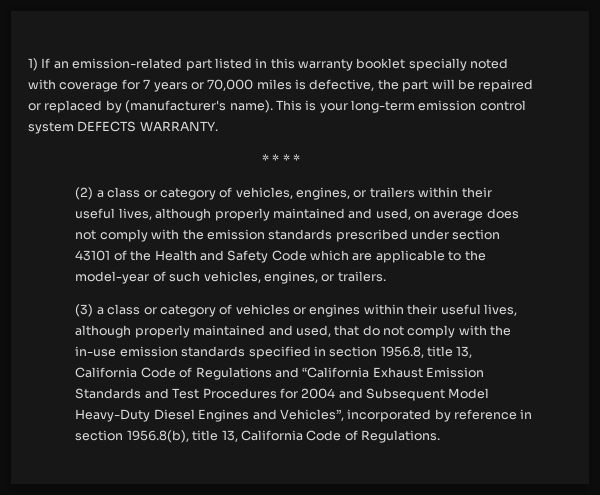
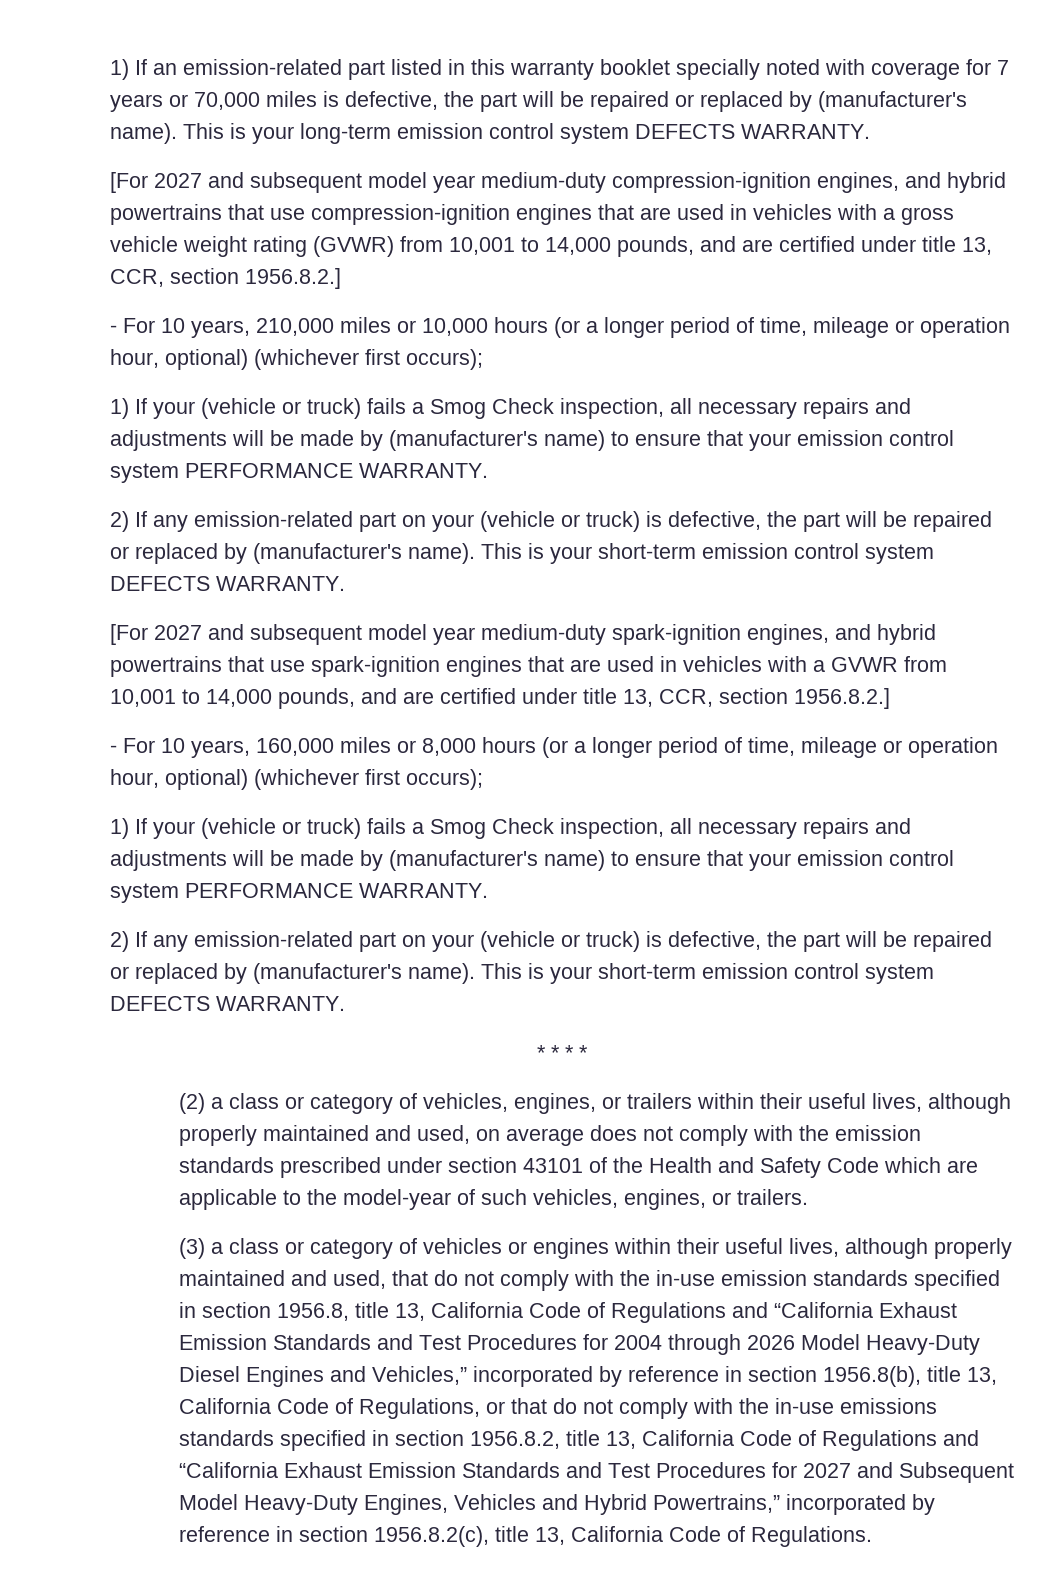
+ [For 2027 and subsequent model year medium-duty compression-ignition engines, and hybrid powertrains that use compression-ignition engines that are used in vehicles with a gross vehicle weight rating (GVWR) from 10,001 to 14,000 pounds, and are certified under title 13, CCR, section 1956.8.2.]
+ - For 10 years, 210,000 miles or 10,000 hours (or a longer period of time, mileage or operation hour, optional) (whichever first occurs);
+ 1) If your (vehicle or truck) fails a Smog Check inspection, all necessary repairs and adjustments will be made by (manufacturer's name) to ensure that your emission control system PERFORMANCE WARRANTY.
+ 2) If any emission-related part on your (vehicle or truck) is defective, the part will be repaired or replaced by (manufacturer's name). This is your short-term emission control system DEFECTS WARRANTY.
+ [For 2027 and subsequent model year medium-duty spark-ignition engines, and hybrid powertrains that use spark-ignition engines that are used in vehicles with a GVWR from 10,001 to 14,000 pounds, and are certified under title 13, CCR, section 1956.8.2.]
+ - For 10 years, 160,000 miles or 8,000 hours (or a longer period of time, mileage or operation hour, optional) (whichever first occurs);
+ 1) If your (vehicle or truck) fails a Smog Check inspection, all necessary repairs and adjustments will be made by (manufacturer's name) to ensure that your emission control system PERFORMANCE WARRANTY.
+ 2) If any emission-related part on your (vehicle or truck) is defective, the part will be repaired or replaced by (manufacturer's name). This is your short-term emission control system DEFECTS WARRANTY.
- (3) a class or category of vehicles or engines within their useful lives, although properly maintained and used, that do not comply with the in-use emission standards specified in section 1956.8, title 13, California Code of Regulations and “California Exhaust Emission Standards and Test Procedures for 2004 and Subsequent Model Heavy-Duty Diesel Engines and Vehicles”, incorporated by reference in section 1956.8(b), title 13, California Code of Regulations.
+ (3) a class or category of vehicles or engines within their useful lives, although properly maintained and used, that do not comply with the in-use emission standards specified in section 1956.8, title 13, California Code of Regulations and “California Exhaust Emission Standards and Test Procedures for 2004 through 2026 Model Heavy-Duty Diesel Engines and Vehicles,” incorporated by reference in section 1956.8(b), title 13, California Code of Regulations, or that do not comply with the in-use emissions standards specified in section 1956.8.2, title 13, California Code of Regulations and “California Exhaust Emission Standards and Test Procedures for 2027 and Subsequent Model Heavy-Duty Engines, Vehicles and Hybrid Powertrains,” incorporated by reference in section 1956.8.2(c), title 13, California Code of Regulations.

